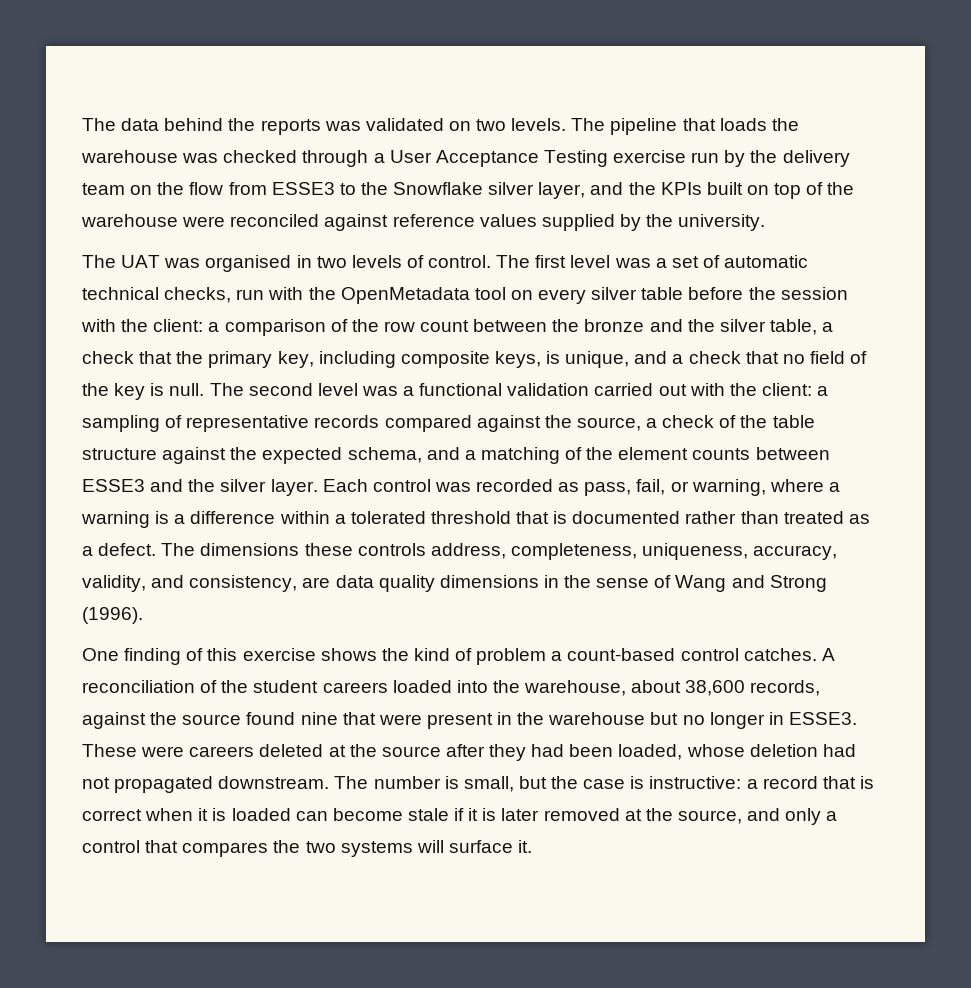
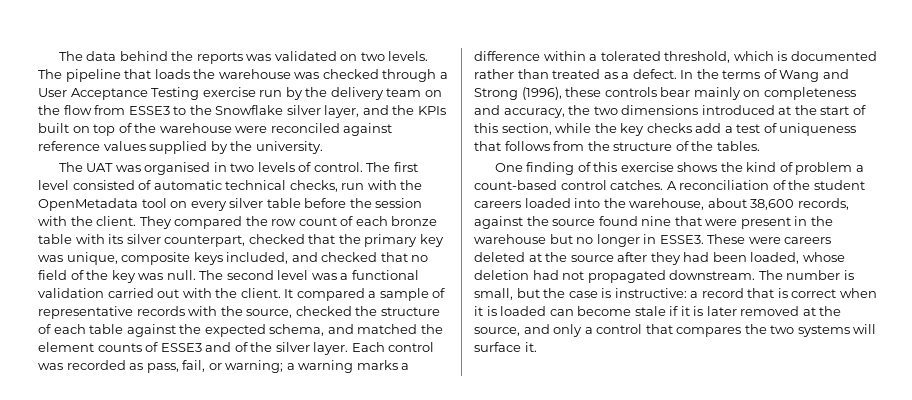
- The first level was a set of automatic technical checks, run with the OpenMetadata tool on every silver table before the session with the client: a comparison of the row count between the bronze and the silver table, a check that the primary key, including composite keys, is unique, and a check that no field of the key is null.
+ The first level consisted of automatic technical checks, run with the OpenMetadata tool on every silver table before the session with the client. They compared the row count of each bronze table with its silver counterpart, checked that the primary key was unique, composite keys included, and checked that no field of the key was null.
- The second level was a functional validation carried out with the client: a sampling of representative records compared against the source, a check of the table structure against the expected schema, and a matching of the element counts between ESSE3 and the silver layer.
+ The second level was a functional validation carried out with the client. It compared a sample of representative records with the source, checked the structure of each table against the expected schema, and matched the element counts of ESSE3 and of the silver layer.
- Each control was recorded as pass, fail, or warning, where a warning is a difference within a tolerated threshold that is documented rather than treated as a defect.
+ Each control was recorded as pass, fail, or warning; a warning marks a difference within a tolerated threshold, which is documented rather than treated as a defect.
- The dimensions these controls address, completeness, uniqueness, accuracy, validity, and consistency, are data quality dimensions in the sense of Wang and Strong (1996).
+ In the terms of Wang and Strong (1996), these controls bear mainly on completeness and accuracy, the two dimensions introduced at the start of this section, while the key checks add a test of uniqueness that follows from the structure of the tables.

